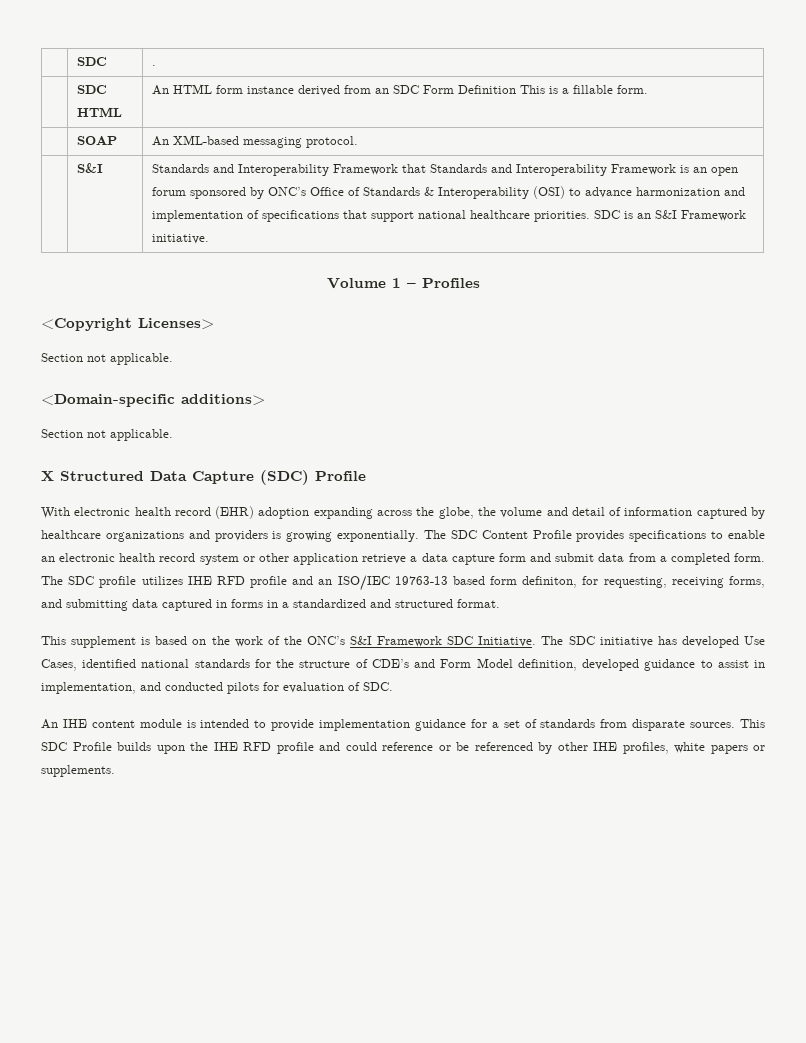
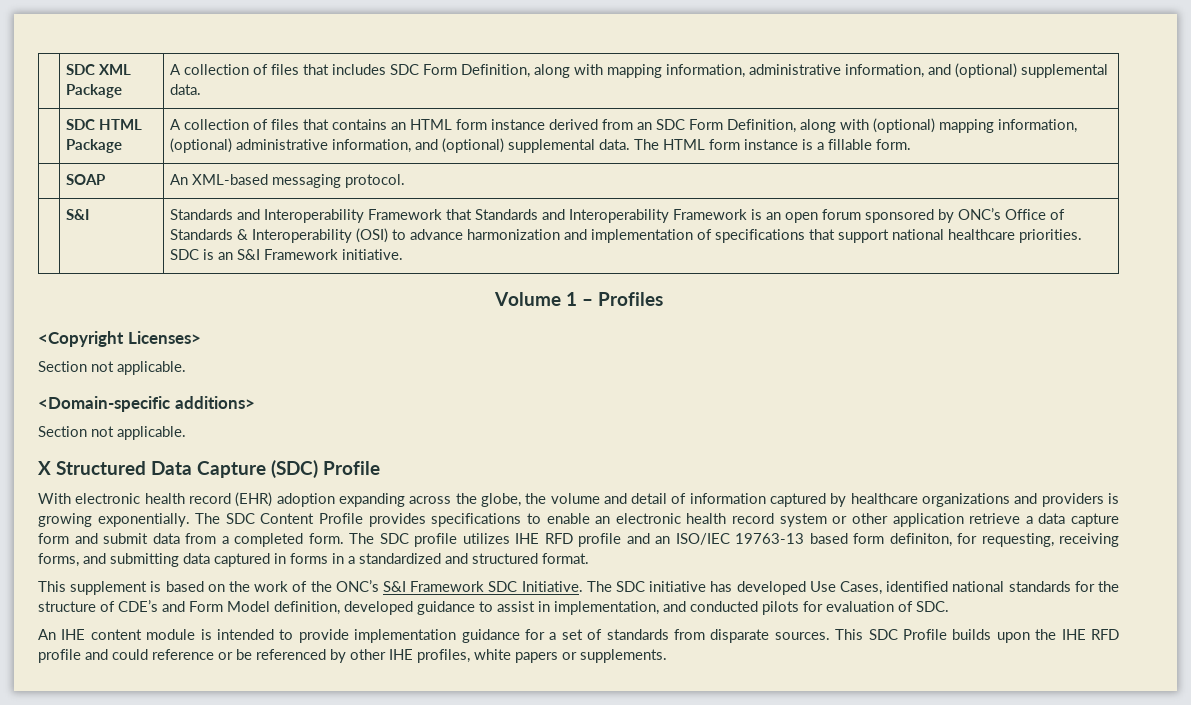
- | SDC | .
- | SDC HTML | An HTML form instance derived from an SDC Form Definition This is a fillable form.
+ | SDC XML Package | A collection of files that includes SDC Form Definition, along with mapping information, administrative information, and (optional) supplemental data.
+ | SDC HTML Package | A collection of files that contains an HTML form instance derived from an SDC Form Definition, along with (optional) mapping information, (optional) administrative information, and (optional) supplemental data. The HTML form instance is a fillable form.

